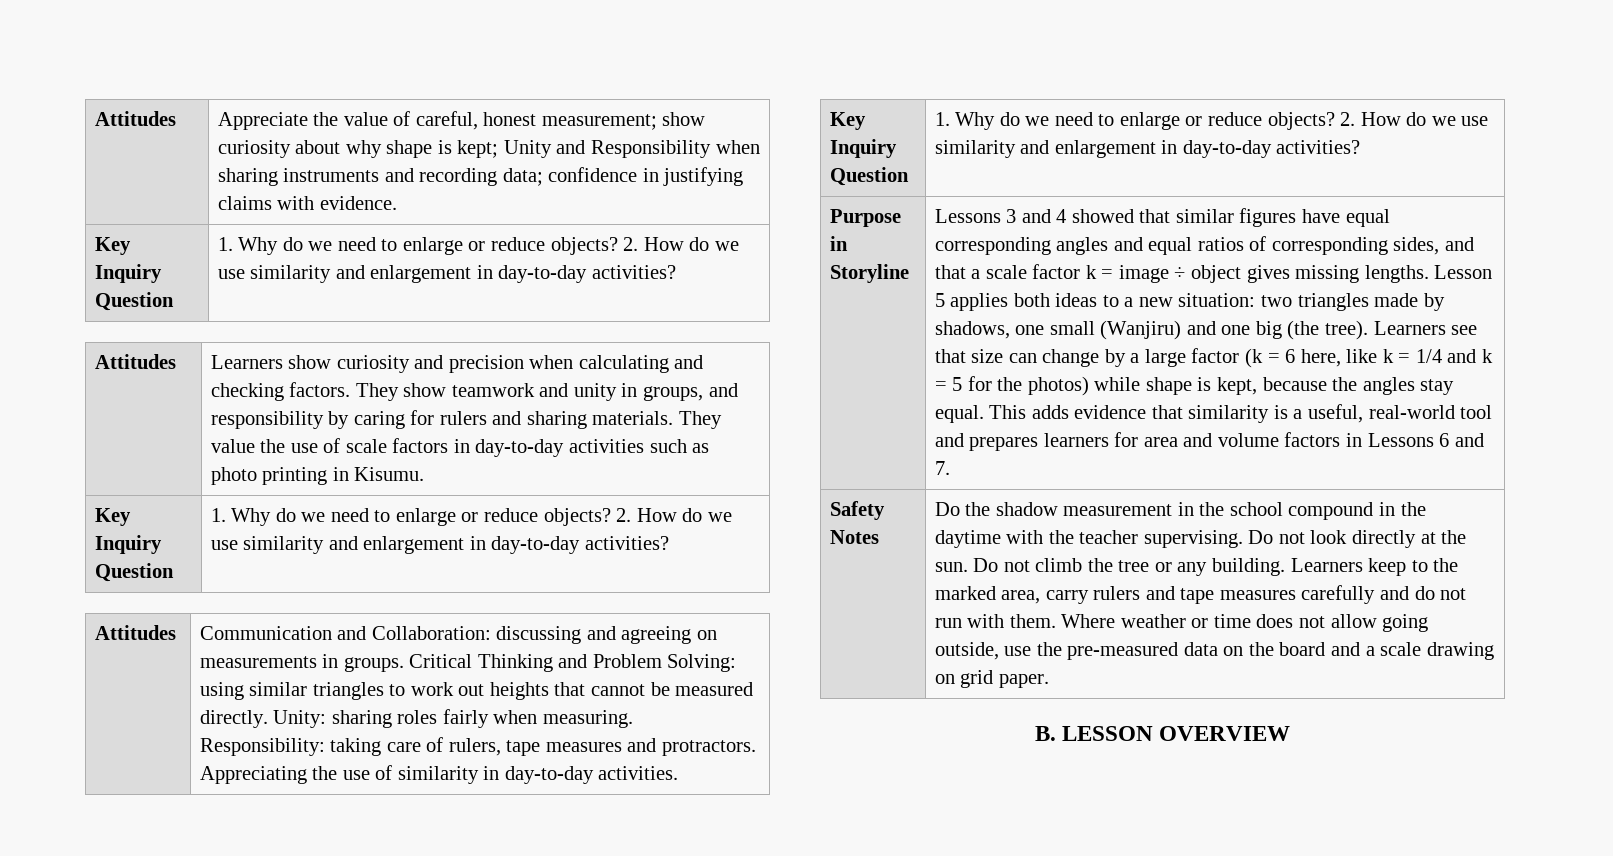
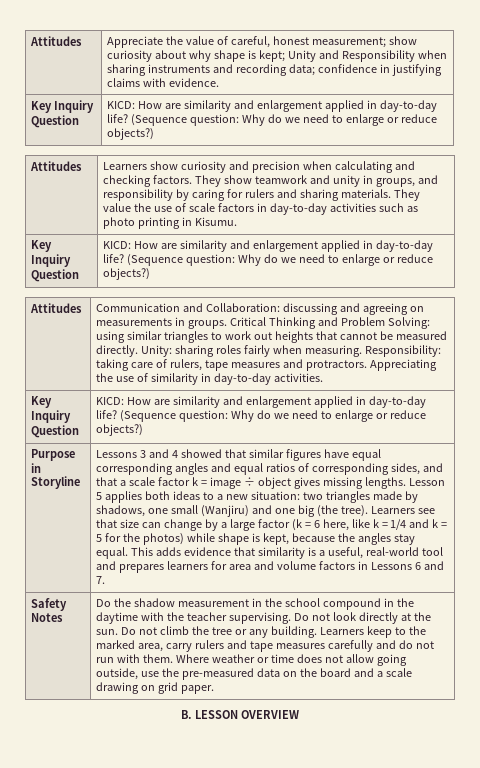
  Attitudes | Appreciate the value of careful, honest measurement; show curiosity about why shape is kept; Unity and Responsibility when sharing instruments and recording data; confidence in justifying claims with evidence.
- Key Inquiry Question | 1. Why do we need to enlarge or reduce objects? 2. How do we use similarity and enlargement in day-to-day activities?
+ Key Inquiry Question | KICD: How are similarity and enlargement applied in day-to-day life? (Sequence question: Why do we need to enlarge or reduce objects?)
  They value the use of scale factors in day-to-day activities such as photo printing in Kisumu.
- Key Inquiry Question | 1. Why do we need to enlarge or reduce objects? 2. How do we use similarity and enlargement in day-to-day activities?
+ Key Inquiry Question | KICD: How are similarity and enlargement applied in day-to-day life? (Sequence question: Why do we need to enlarge or reduce objects?)
  Appreciating the use of similarity in day-to-day activities.
- Key Inquiry Question | 1. Why do we need to enlarge or reduce objects? 2. How do we use similarity and enlargement in day-to-day activities?
+ Key Inquiry Question | KICD: How are similarity and enlargement applied in day-to-day life? (Sequence question: Why do we need to enlarge or reduce objects?)

